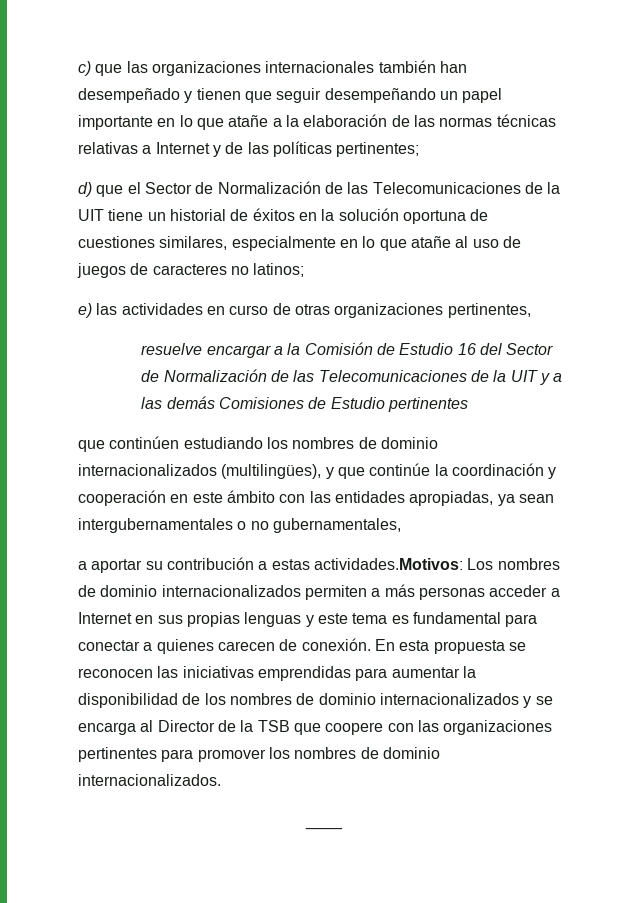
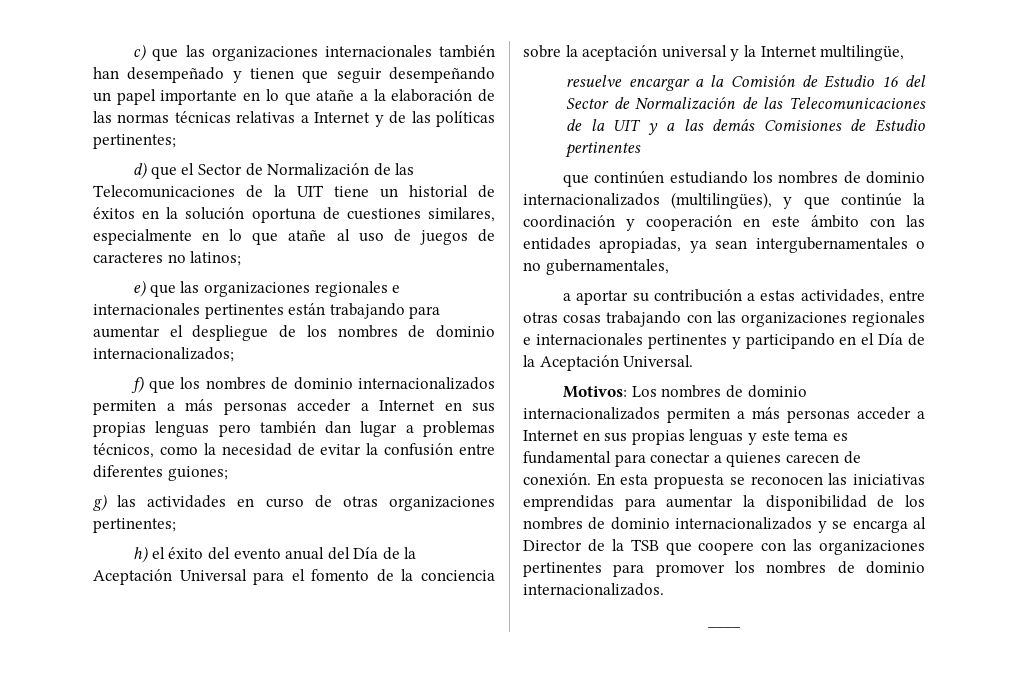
- e) las actividades en curso de otras organizaciones pertinentes,
+ e) que las organizaciones regionales e internacionales pertinentes están trabajando para aumentar el despliegue de los nombres de dominio internacionalizados;
+ f) que los nombres de dominio internacionalizados permiten a más personas acceder a Internet en sus propias lenguas pero también dan lugar a problemas técnicos, como la necesidad de evitar la confusión entre diferentes guiones;
+ g) las actividades en curso de otras organizaciones pertinentes;
+ h) el éxito del evento anual del Día de la Aceptación Universal para el fomento de la conciencia sobre la aceptación universal y la Internet multilingüe,
- a aportar su contribución a estas actividades.Motivos: Los nombres de dominio internacionalizados permiten a más personas acceder a Internet en sus propias lenguas y este tema es fundamental para conectar a quienes carecen de conexión.
+ a aportar su contribución a estas actividades, entre otras cosas trabajando con las organizaciones regionales e internacionales pertinentes y participando en el Día de la Aceptación Universal.
+ Motivos: Los nombres de dominio internacionalizados permiten a más personas acceder a Internet en sus propias lenguas y este tema es fundamental para conectar a quienes carecen de conexión.

